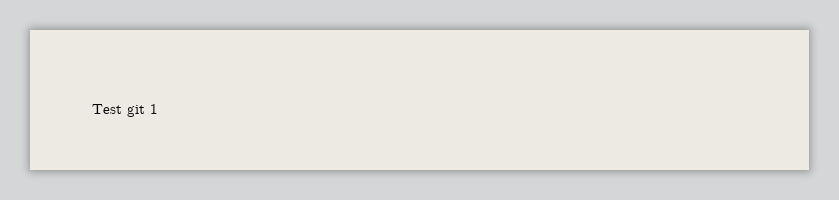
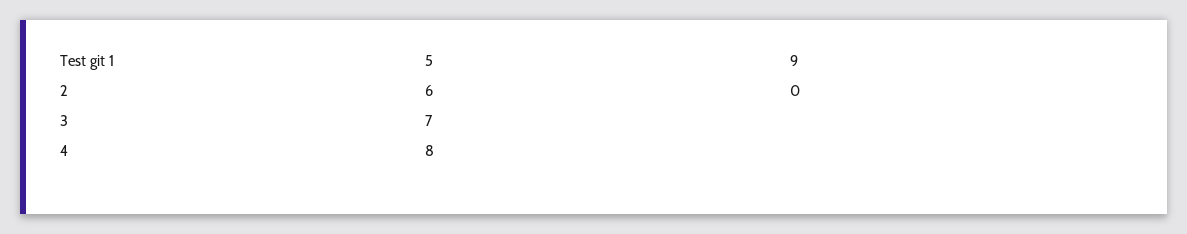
+ 2
+ 3
+ 4
+ 5
+ 6
+ 7
+ 8
+ 9
+ 0

